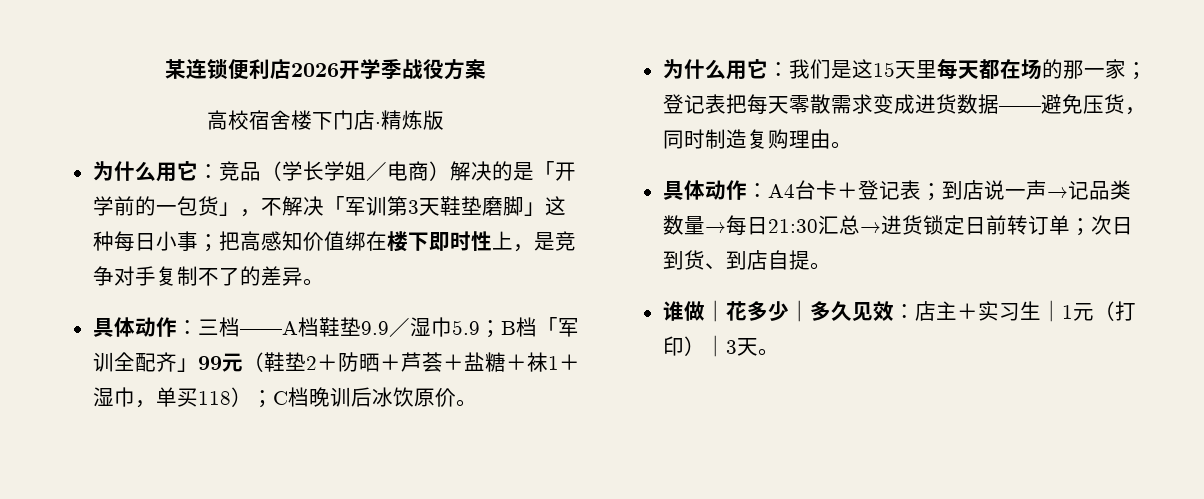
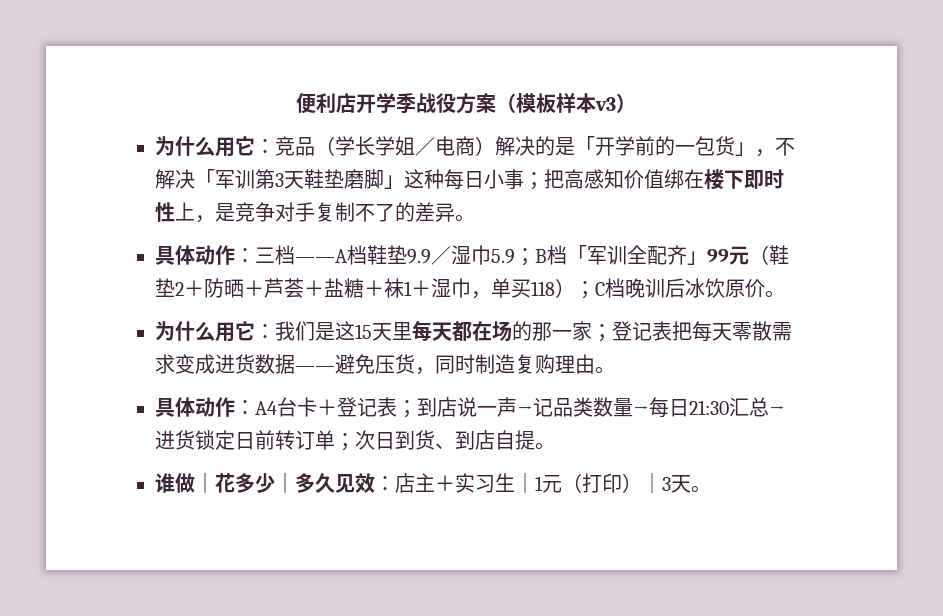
- 某连锁便利店2026开学季战役方案
- 高校宿舍楼下门店·精炼版
+ 便利店开学季战役方案（模板样本v3）

